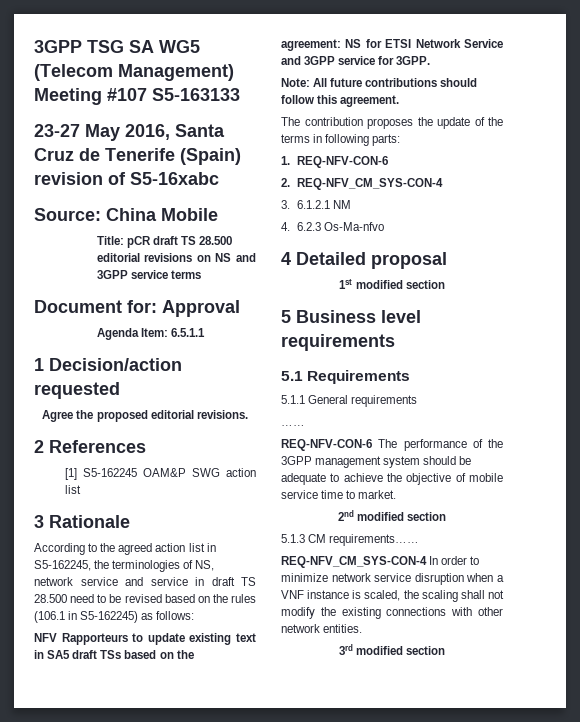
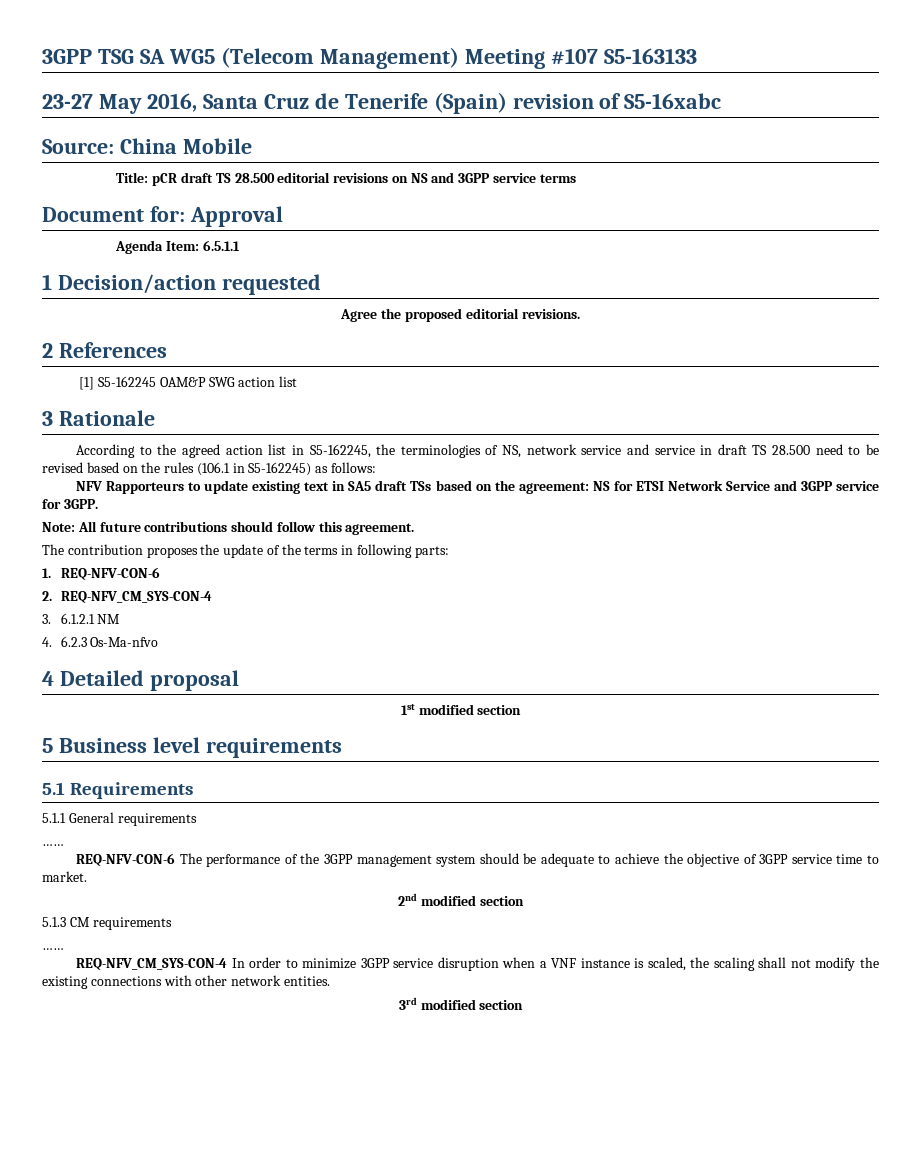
- REQ-NFV-CON-6 The performance of the 3GPP management system should be adequate to achieve the objective of mobile service time to market.
+ REQ-NFV-CON-6 The performance of the 3GPP management system should be adequate to achieve the objective of 3GPP service time to market.
- 5.1.3 CM requirements……
+ 5.1.3 CM requirements
+ ……
- REQ-NFV_CM_SYS-CON-4 In order to minimize network service disruption when a VNF instance is scaled, the scaling shall not modify the existing connections with other network entities.
+ REQ-NFV_CM_SYS-CON-4 In order to minimize 3GPP service disruption when a VNF instance is scaled, the scaling shall not modify the existing connections with other network entities.

